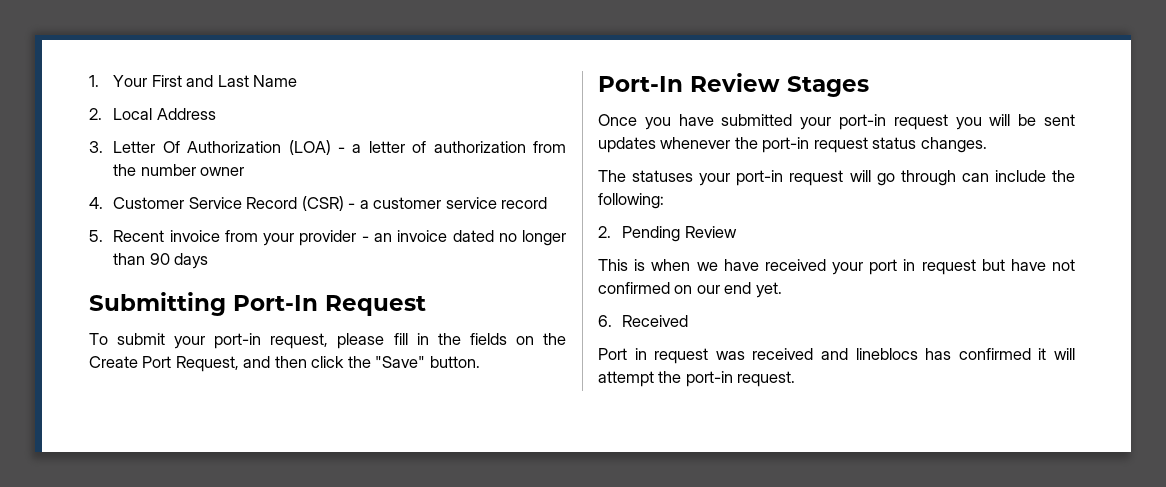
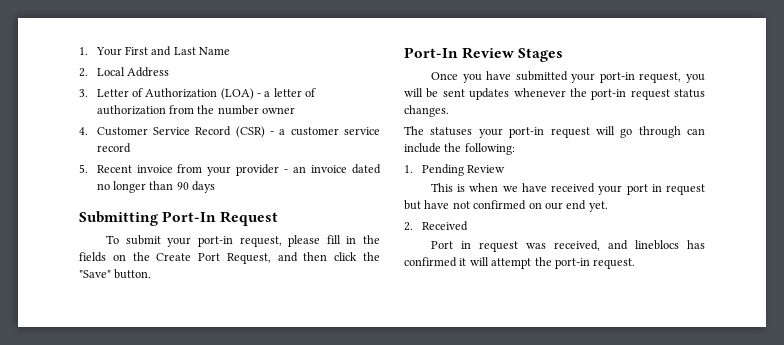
- 3. Letter Of Authorization (LOA) - a letter of authorization from the number owner
+ 3. Letter of Authorization (LOA) - a letter of authorization from the number owner
- Once you have submitted your port-in request you will be sent updates whenever the port-in request status changes.
+ Once you have submitted your port-in request, you will be sent updates whenever the port-in request status changes.
- 2. Pending Review
+ 1. Pending Review
- 6. Received
+ 2. Received
- Port in request was received and lineblocs has confirmed it will attempt the port-in request.
+ Port in request was received, and lineblocs has confirmed it will attempt the port-in request.

